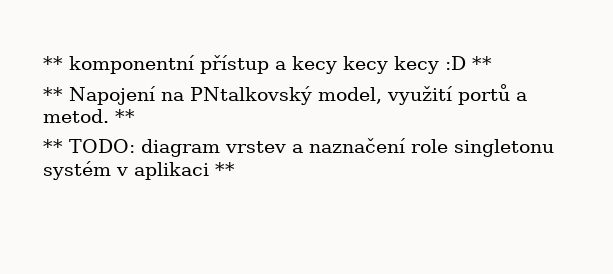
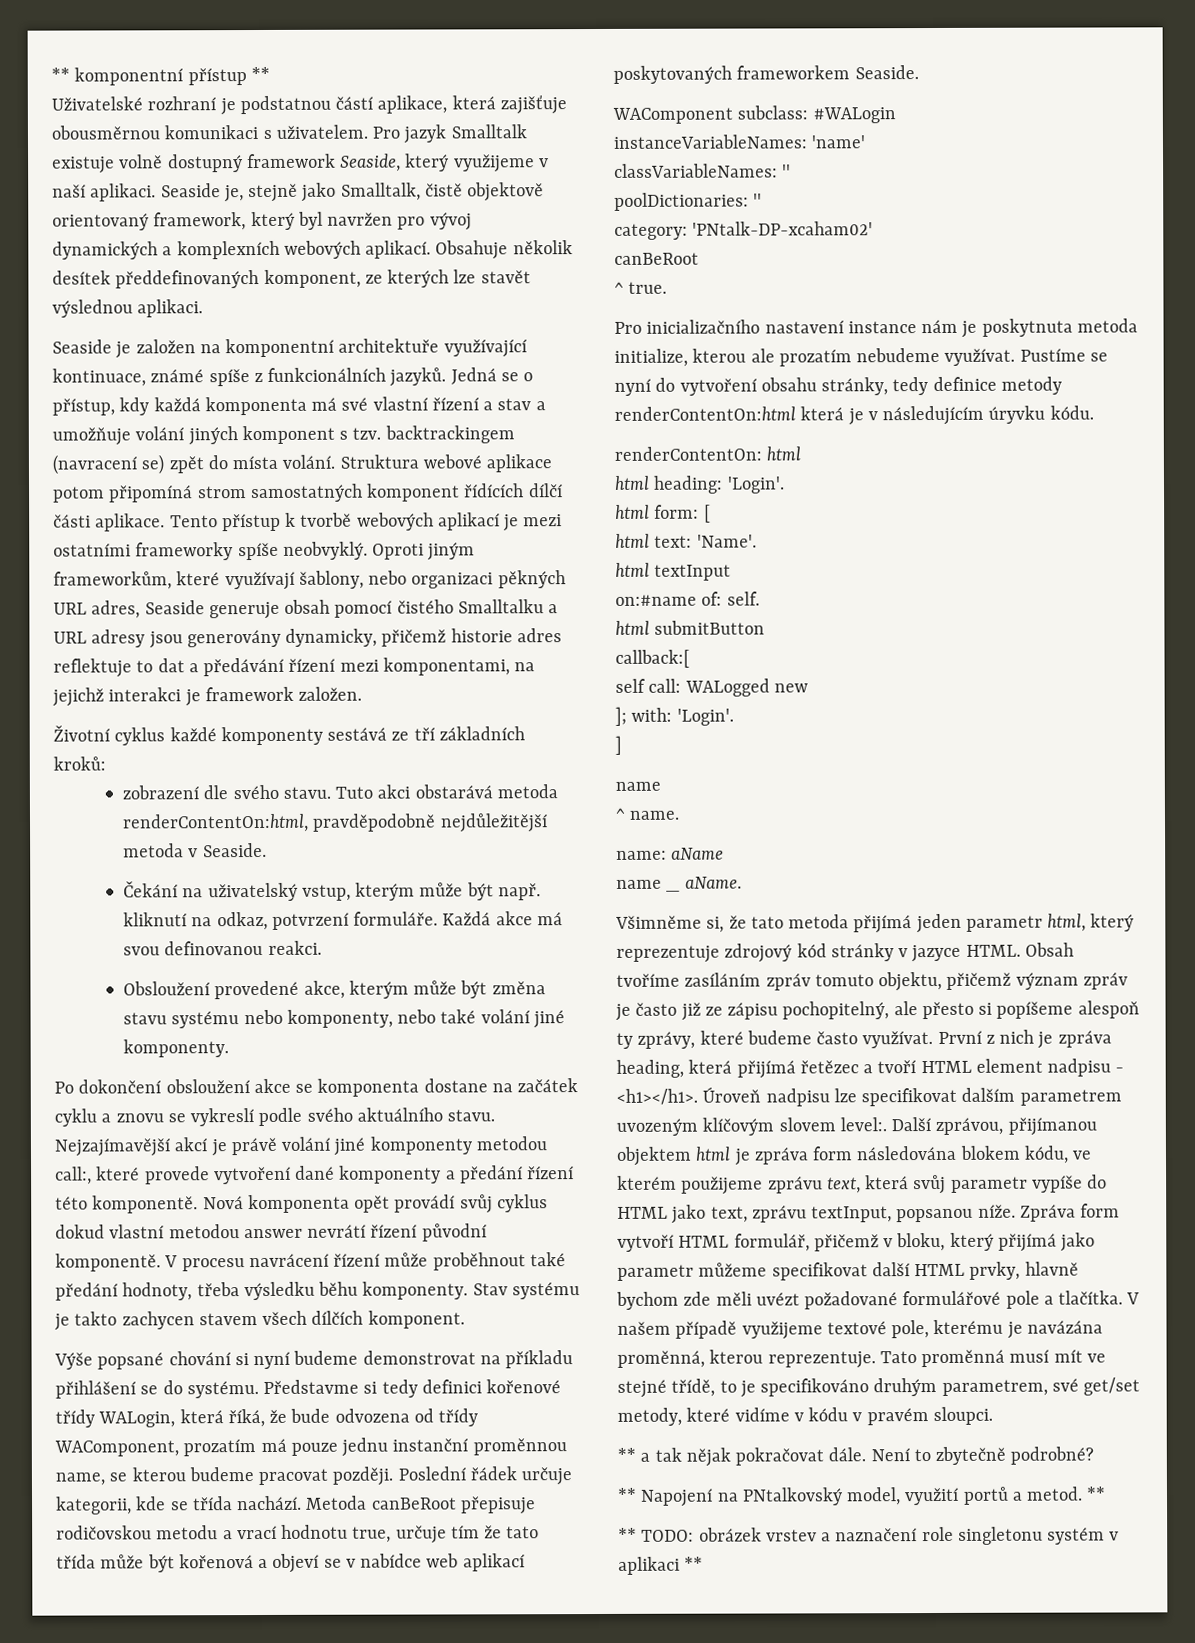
- ** komponentní přístup a kecy kecy kecy :D **
+ ** komponentní přístup **
+ Uživatelské rozhraní je podstatnou částí aplikace, která zajišťuje obousměrnou komunikaci s uživatelem. Pro jazyk Smalltalk existuje volně dostupný framework Seaside, který využijeme v naší aplikaci. Seaside je, stejně jako Smalltalk, čistě objektově orientovaný framework, který byl navržen pro vývoj dynamických a komplexních webových aplikací. Obsahuje několik desítek předdefinovaných komponent, ze kterých lze stavět výslednou aplikaci.
+ Seaside je založen na komponentní architektuře využívající kontinuace, známé spíše z funkcionálních jazyků. Jedná se o přístup, kdy každá komponenta má své vlastní řízení a stav a umožňuje volání jiných komponent s tzv. backtrackingem (navracení se) zpět do místa volání. Struktura webové aplikace potom připomíná strom samostatných komponent řídících dílčí části aplikace. Tento přístup k tvorbě webových aplikací je mezi ostatními frameworky spíše neobvyklý. Oproti jiným frameworkům, které využívají šablony, nebo organizaci pěkných URL adres, Seaside generuje obsah pomocí čistého Smalltalku a URL adresy jsou generovány dynamicky, přičemž historie adres reflektuje to dat a předávání řízení mezi komponentami, na jejichž interakci je framework založen.
+ Životní cyklus každé komponenty sestává ze tří základních kroků:
+ zobrazení dle svého stavu. Tuto akci obstarává metoda renderContentOn:html, pravděpodobně nejdůležitější metoda v Seaside.
+ Čekání na uživatelský vstup, kterým může být např. kliknutí na odkaz, potvrzení formuláře. Každá akce má svou definovanou reakci.
+ Obsloužení provedené akce, kterým může být změna stavu systému nebo komponenty, nebo také volání jiné komponenty.
+ Po dokončení obsloužení akce se komponenta dostane na začátek cyklu a znovu se vykreslí podle svého aktuálního stavu. Nejzajímavější akcí je právě volání jiné komponenty metodou call:, které provede vytvoření dané komponenty a předání řízení této komponentě. Nová komponenta opět provádí svůj cyklus dokud vlastní metodou answer nevrátí řízení původní komponentě. V procesu navrácení řízení může proběhnout také předání hodnoty, třeba výsledku běhu komponenty. Stav systému je takto zachycen stavem všech dílčích komponent.
+ Výše popsané chování si nyní budeme demonstrovat na příkladu přihlášení se do systému. Představme si tedy definici kořenové třídy WALogin, která říká, že bude odvozena od třídy WAComponent, prozatím má pouze jednu instanční proměnnou name, se kterou budeme pracovat později. Poslední řádek určuje kategorii, kde se třída nachází. Metoda canBeRoot přepisuje rodičovskou metodu a vrací hodnotu true, určuje tím že tato třída může být kořenová a objeví se v nabídce web aplikací poskytovaných frameworkem Seaside.
+ WAComponent subclass: #WALogin
+ instanceVariableNames: 'name'
+ classVariableNames: ''
+ poolDictionaries: ''
+ category: 'PNtalk-DP-xcaham02'
+ canBeRoot
+ ^ true.
+ Pro inicializačního nastavení instance nám je poskytnuta metoda initialize, kterou ale prozatím nebudeme využívat. Pustíme se nyní do vytvoření obsahu stránky, tedy definice metody renderContentOn:html která je v následujícím úryvku kódu.
+ renderContentOn: html
+ html heading: 'Login'.
+ html form: [
+ html text: 'Name'.
+ html textInput
+ on:#name of: self.
+ html submitButton
+ callback:[
+ self call: WALogged new
+ ]; with: 'Login'.
+ ]
+ name
+ ^ name.
+ name: aName
+ name _ aName.
+ Všimněme si, že tato metoda přijímá jeden parametr html, který reprezentuje zdrojový kód stránky v jazyce HTML. Obsah tvoříme zasíláním zpráv tomuto objektu, přičemž význam zpráv je často již ze zápisu pochopitelný, ale přesto si popíšeme alespoň ty zprávy, které budeme často využívat. První z nich je zpráva heading, která přijímá řetězec a tvoří HTML element nadpisu - <h1></h1>. Úroveň nadpisu lze specifikovat dalším parametrem uvozeným klíčovým slovem level:. Další zprávou, přijímanou objektem html je zpráva form následována blokem kódu, ve kterém použijeme zprávu text, která svůj parametr vypíše do HTML jako text, zprávu textInput, popsanou níže. Zpráva form vytvoří HTML formulář, přičemž v bloku, který přijímá jako parametr můžeme specifikovat další HTML prvky, hlavně bychom zde měli uvézt požadované formulářové pole a tlačítka. V našem případě využijeme textové pole, kterému je navázána proměnná, kterou reprezentuje. Tato proměnná musí mít ve stejné třídě, to je specifikováno druhým parametrem, své get/set metody, které vidíme v kódu v pravém sloupci.
+ ** a tak nějak pokračovat dále. Není to zbytečně podrobné?
- ** TODO: diagram vrstev a naznačení role singletonu systém v aplikaci **
+ ** TODO: obrázek vrstev a naznačení role singletonu systém v aplikaci **

